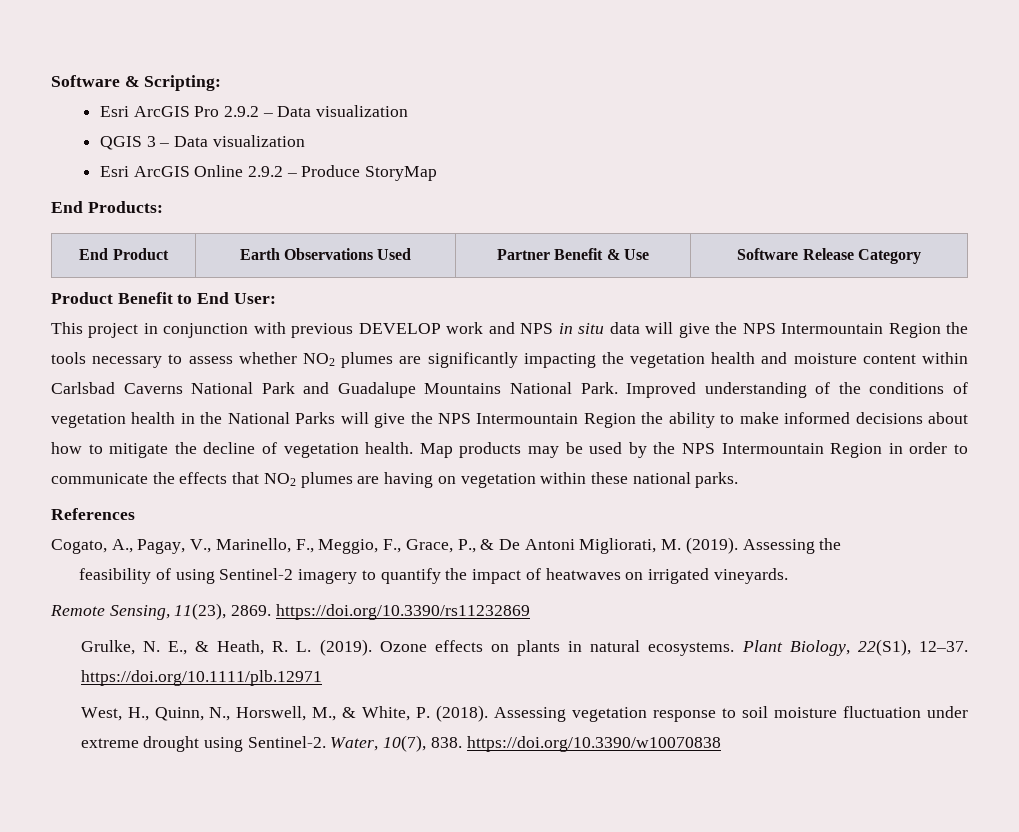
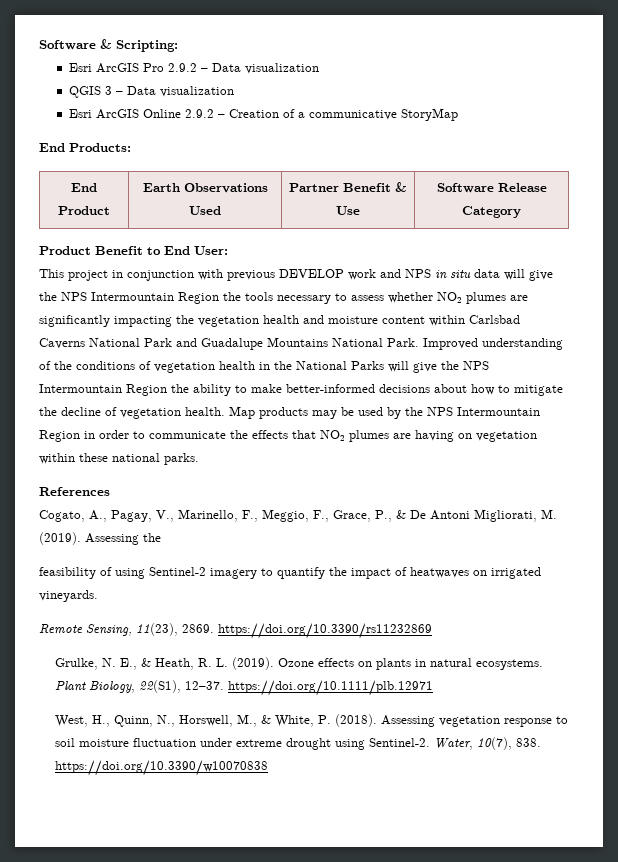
- Esri ArcGIS Online 2.9.2 – Produce StoryMap
+ Esri ArcGIS Online 2.9.2 – Creation of a communicative StoryMap
- Improved understanding of the conditions of vegetation health in the National Parks will give the NPS Intermountain Region the ability to make informed decisions about how to mitigate the decline of vegetation health.
+ Improved understanding of the conditions of vegetation health in the National Parks will give the NPS Intermountain Region the ability to make better-informed decisions about how to mitigate the decline of vegetation health.

